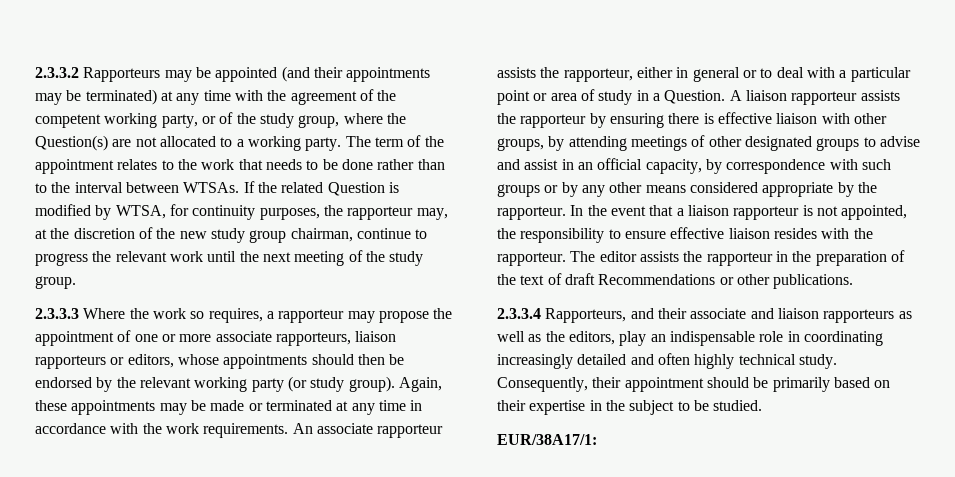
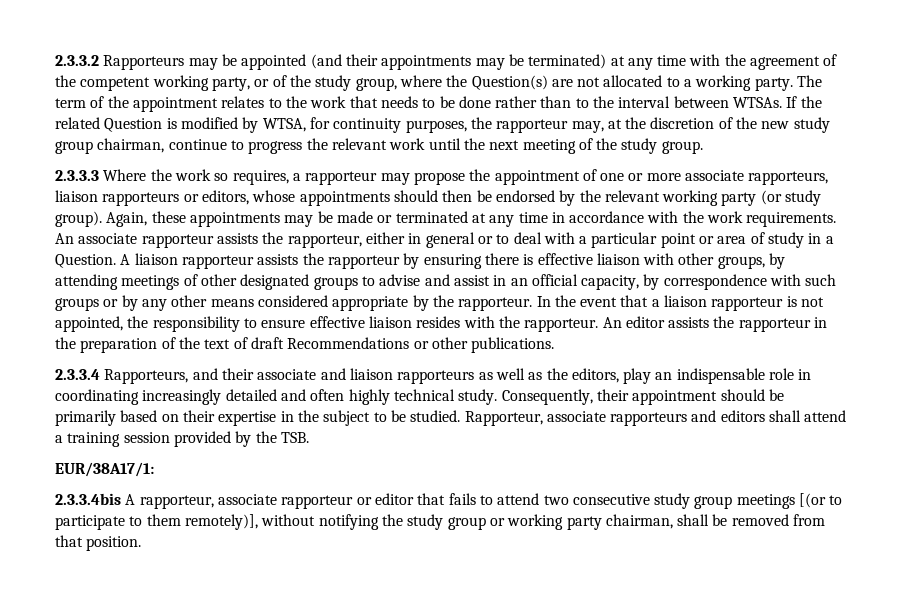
- The editor assists the rapporteur in the preparation of the text of draft Recommendations or other publications.
+ An editor assists the rapporteur in the preparation of the text of draft Recommendations or other publications.
- Consequently, their appointment should be primarily based on their expertise in the subject to be studied.
+ Consequently, their appointment should be primarily based on their expertise in the subject to be studied. Rapporteur, associate rapporteurs and editors shall attend a training session provided by the TSB.
  EUR/38A17/1:
+ 2.3.3.4bis A rapporteur, associate rapporteur or editor that fails to attend two consecutive study group meetings [(or to participate to them remotely)], without notifying the study group or working party chairman, shall be removed from that position.

